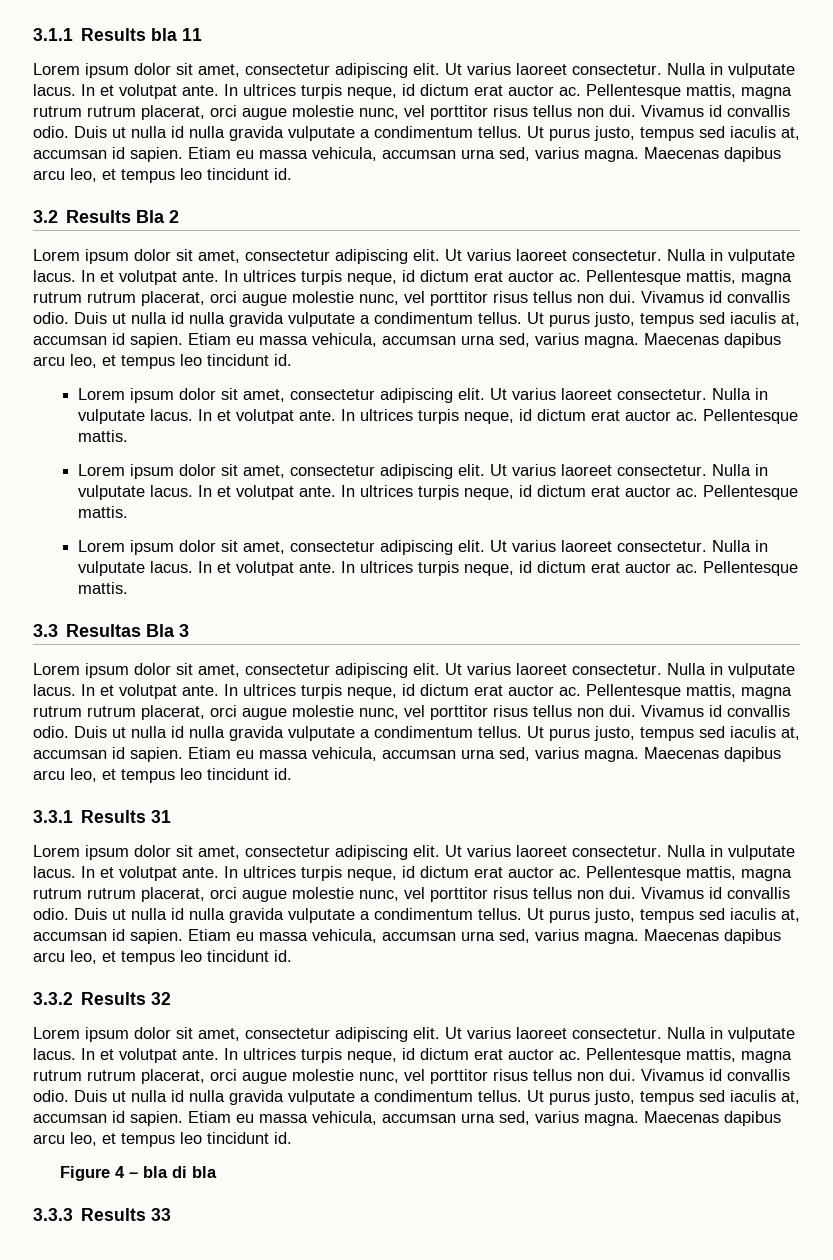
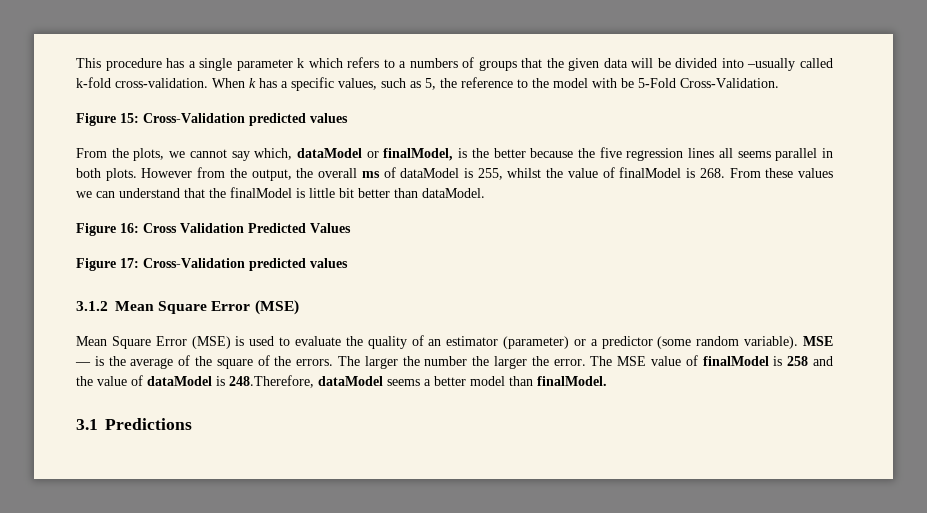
- 3.1.1 Results bla 11
- Lorem ipsum dolor sit amet, consectetur adipiscing elit. Ut varius laoreet consectetur. Nulla in vulputate lacus. In et volutpat ante. In ultrices turpis neque, id dictum erat auctor ac. Pellentesque mattis, magna rutrum rutrum placerat, orci augue molestie nunc, vel porttitor risus tellus non dui. Vivamus id convallis odio. Duis ut nulla id nulla gravida vulputate a condimentum tellus. Ut purus justo, tempus sed iaculis at, accumsan id sapien. Etiam eu massa vehicula, accumsan urna sed, varius magna. Maecenas dapibus arcu leo, et tempus leo tincidunt id.
- 3.2 Results Bla 2
- Lorem ipsum dolor sit amet, consectetur adipiscing elit. Ut varius laoreet consectetur. Nulla in vulputate lacus. In et volutpat ante. In ultrices turpis neque, id dictum erat auctor ac. Pellentesque mattis, magna rutrum rutrum placerat, orci augue molestie nunc, vel porttitor risus tellus non dui. Vivamus id convallis odio. Duis ut nulla id nulla gravida vulputate a condimentum tellus. Ut purus justo, tempus sed iaculis at, accumsan id sapien. Etiam eu massa vehicula, accumsan urna sed, varius magna. Maecenas dapibus arcu leo, et tempus leo tincidunt id.
- Lorem ipsum dolor sit amet, consectetur adipiscing elit. Ut varius laoreet consectetur. Nulla in vulputate lacus. In et volutpat ante. In ultrices turpis neque, id dictum erat auctor ac. Pellentesque mattis.
- Lorem ipsum dolor sit amet, consectetur adipiscing elit. Ut varius laoreet consectetur. Nulla in vulputate lacus. In et volutpat ante. In ultrices turpis neque, id dictum erat auctor ac. Pellentesque mattis.
- Lorem ipsum dolor sit amet, consectetur adipiscing elit. Ut varius laoreet consectetur. Nulla in vulputate lacus. In et volutpat ante. In ultrices turpis neque, id dictum erat auctor ac. Pellentesque mattis.
- 3.3 Resultas Bla 3
- Lorem ipsum dolor sit amet, consectetur adipiscing elit. Ut varius laoreet consectetur. Nulla in vulputate lacus. In et volutpat ante. In ultrices turpis neque, id dictum erat auctor ac. Pellentesque mattis, magna rutrum rutrum placerat, orci augue molestie nunc, vel porttitor risus tellus non dui. Vivamus id convallis odio. Duis ut nulla id nulla gravida vulputate a condimentum tellus. Ut purus justo, tempus sed iaculis at, accumsan id sapien. Etiam eu massa vehicula, accumsan urna sed, varius magna. Maecenas dapibus arcu leo, et tempus leo tincidunt id.
- 3.3.1 Results 31
- Lorem ipsum dolor sit amet, consectetur adipiscing elit. Ut varius laoreet consectetur. Nulla in vulputate lacus. In et volutpat ante. In ultrices turpis neque, id dictum erat auctor ac. Pellentesque mattis, magna rutrum rutrum placerat, orci augue molestie nunc, vel porttitor risus tellus non dui. Vivamus id convallis odio. Duis ut nulla id nulla gravida vulputate a condimentum tellus. Ut purus justo, tempus sed iaculis at, accumsan id sapien. Etiam eu massa vehicula, accumsan urna sed, varius magna. Maecenas dapibus arcu leo, et tempus leo tincidunt id.
- 3.3.2 Results 32
- Lorem ipsum dolor sit amet, consectetur adipiscing elit. Ut varius laoreet consectetur. Nulla in vulputate lacus. In et volutpat ante. In ultrices turpis neque, id dictum erat auctor ac. Pellentesque mattis, magna rutrum rutrum placerat, orci augue molestie nunc, vel porttitor risus tellus non dui. Vivamus id convallis odio. Duis ut nulla id nulla gravida vulputate a condimentum tellus. Ut purus justo, tempus sed iaculis at, accumsan id sapien. Etiam eu massa vehicula, accumsan urna sed, varius magna. Maecenas dapibus arcu leo, et tempus leo tincidunt id.
- Figure 4 – bla di bla
- 3.3.3 Results 33
+ This procedure has a single parameter k which refers to a numbers of groups that the given data will be divided into –usually called k-fold cross-validation. When k has a specific values, such as 5, the reference to the model with be 5-Fold Cross-Validation.
+ Figure 15: Cross-Validation predicted values
+ From the plots, we cannot say which, dataModel or finalModel, is the better because the five regression lines all seems parallel in both plots. However from the output, the overall ms of dataModel is 255, whilst the value of finalModel is 268. From these values we can understand that the finalModel is little bit better than dataModel.
+ Figure 16: Cross Validation Predicted Values
+ Figure 17: Cross-Validation predicted values
+ 3.1.2 Mean Square Error (MSE)
+ Mean Square Error (MSE) is used to evaluate the quality of an estimator (parameter) or a predictor (some random variable). MSE — is the average of the square of the errors. The larger the number the larger the error. The MSE value of finalModel is 258 and the value of dataModel is 248.Therefore, dataModel seems a better model than finalModel.
+ 3.1 Predictions

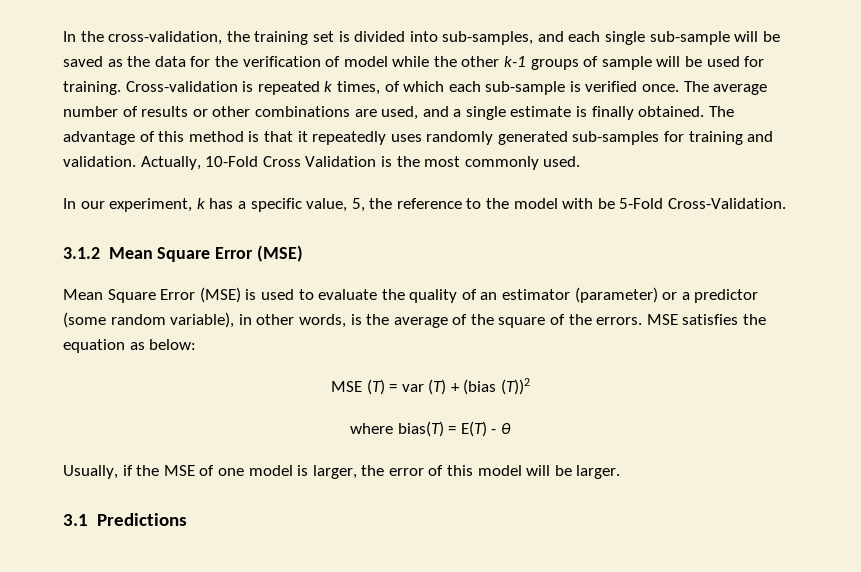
- This procedure has a single parameter k which refers to a numbers of groups that the given data will be divided into –usually called k-fold cross-validation. When k has a specific values, such as 5, the reference to the model with be 5-Fold Cross-Validation.
+ In the cross-validation, the training set is divided into sub-samples, and each single sub-sample will be saved as the data for the verification of model while the other k-1 groups of sample will be used for training. Cross-validation is repeated k times, of which each sub-sample is verified once. The average number of results or other combinations are used, and a single estimate is finally obtained. The advantage of this method is that it repeatedly uses randomly generated sub-samples for training and validation. Actually, 10-Fold Cross Validation is the most commonly used.
+ In our experiment, k has a specific value, 5, the reference to the model with be 5-Fold Cross-Validation.
- Figure 15: Cross-Validation predicted values
- From the plots, we cannot say which, dataModel or finalModel, is the better because the five regression lines all seems parallel in both plots. However from the output, the overall ms of dataModel is 255, whilst the value of finalModel is 268. From these values we can understand that the finalModel is little bit better than dataModel.
- Figure 16: Cross Validation Predicted Values
- Figure 17: Cross-Validation predicted values
- Mean Square Error (MSE) is used to evaluate the quality of an estimator (parameter) or a predictor (some random variable). MSE — is the average of the square of the errors.
+ Mean Square Error (MSE) is used to evaluate the quality of an estimator (parameter) or a predictor (some random variable), in other words, is the average of the square of the errors.
- The larger the number the larger the error. The MSE value of finalModel is 258 and the value of dataModel is 248.Therefore, dataModel seems a better model than finalModel.
+ MSE satisfies the equation as below:
+ MSE (T) = var (T) + (bias (T))2
+ where bias(T) = E(T) - θ
+ Usually, if the MSE of one model is larger, the error of this model will be larger.

